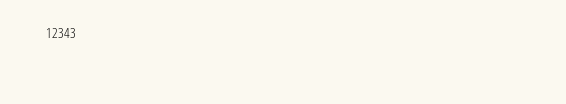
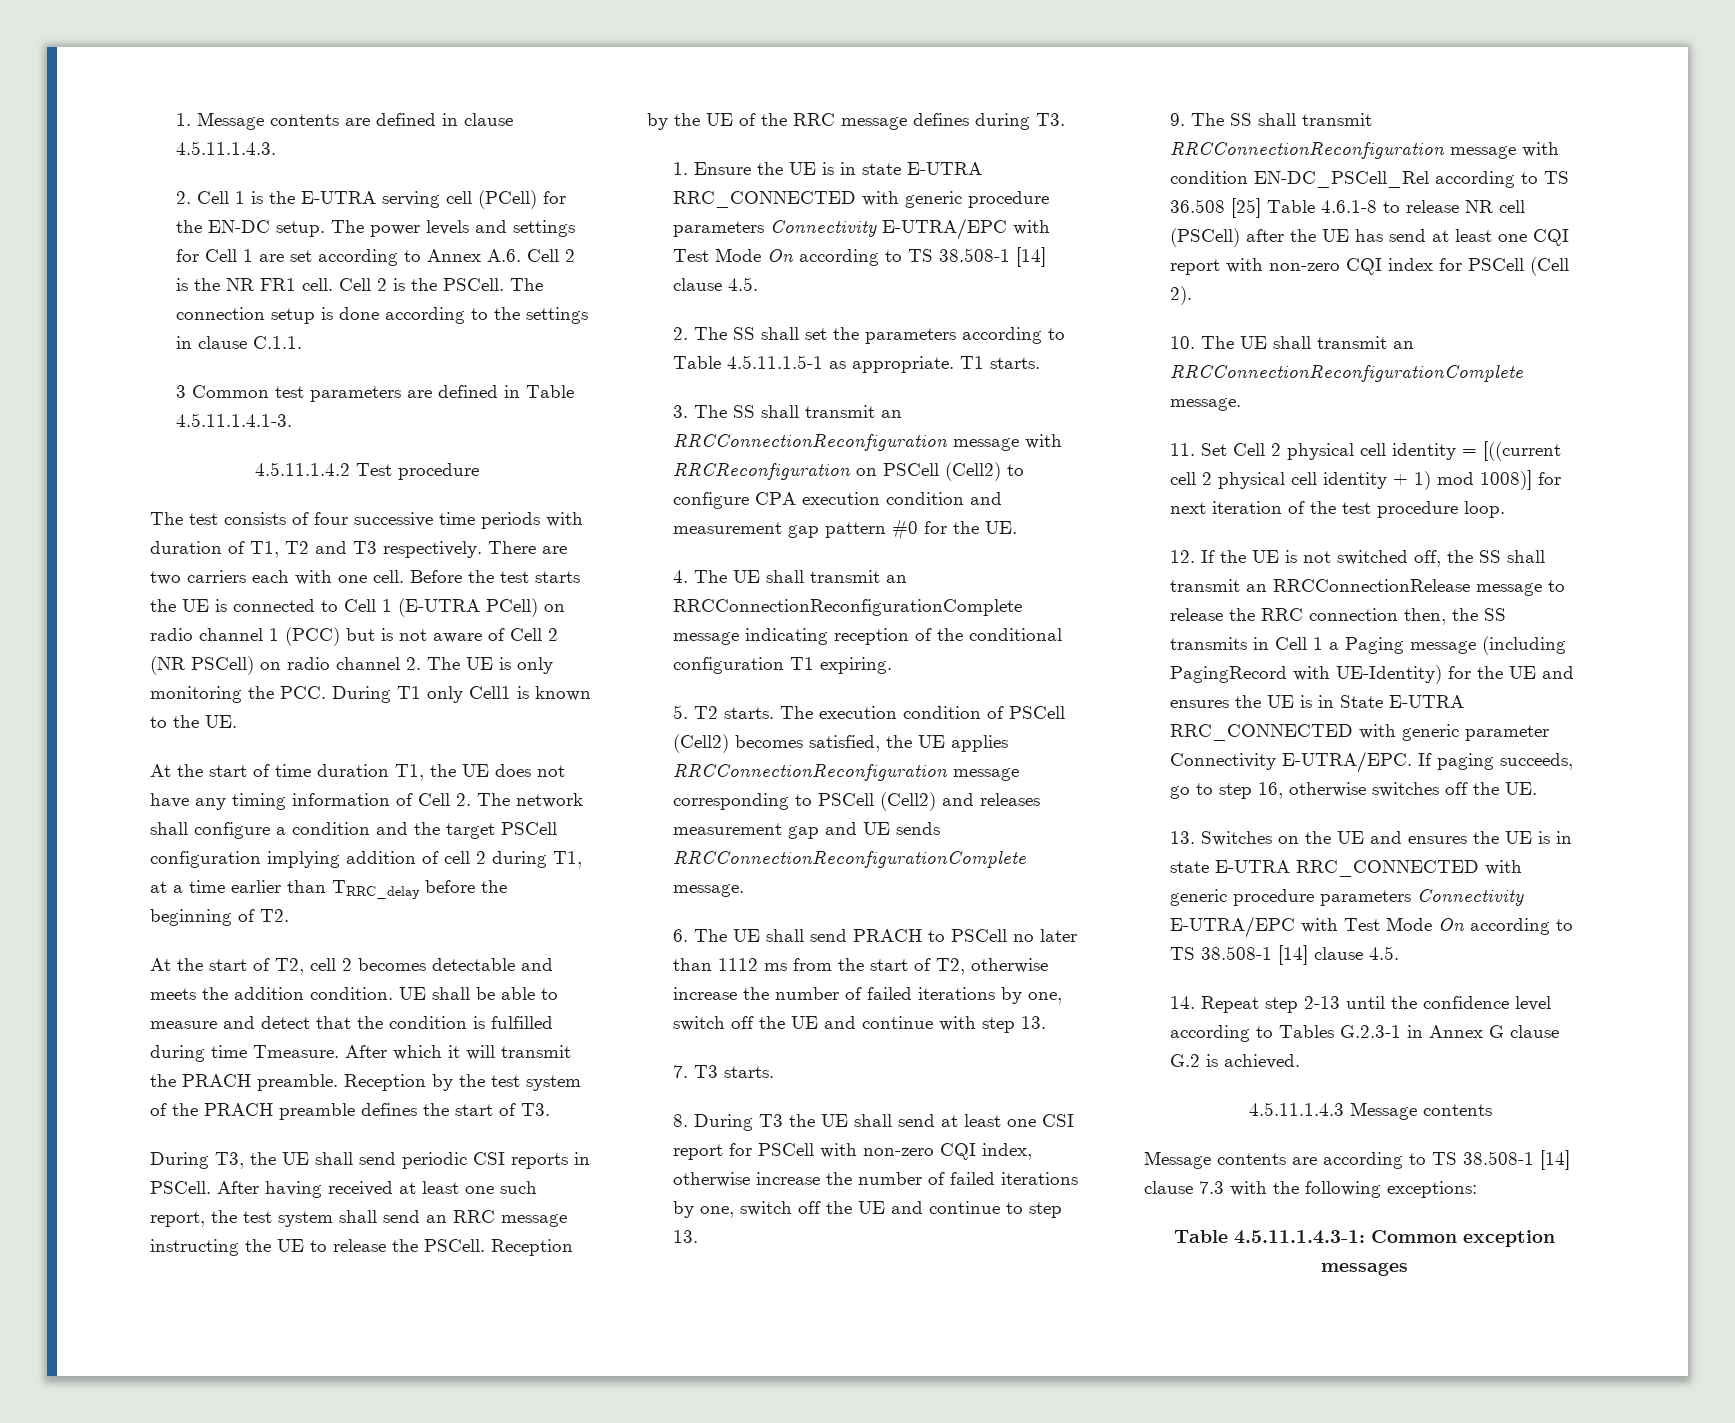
- 12343
+ 1. Message contents are defined in clause 4.5.11.1.4.3.
+ 2. Cell 1 is the E-UTRA serving cell (PCell) for the EN-DC setup. The power levels and settings for Cell 1 are set according to Annex A.6. Cell 2 is the NR FR1 cell. Cell 2 is the PSCell. The connection setup is done according to the settings in clause C.1.1.
+ 3 Common test parameters are defined in Table 4.5.11.1.4.1-3.
+ 4.5.11.1.4.2 Test procedure
+ The test consists of four successive time periods with duration of T1, T2 and T3 respectively. There are two carriers each with one cell. Before the test starts the UE is connected to Cell 1 (E-UTRA PCell) on radio channel 1 (PCC) but is not aware of Cell 2 (NR PSCell) on radio channel 2. The UE is only monitoring the PCC. During T1 only Cell1 is known to the UE.
+ At the start of time duration T1, the UE does not have any timing information of Cell 2. The network shall configure a condition and the target PSCell configuration implying addition of cell 2 during T1, at a time earlier than TRRC_delay before the beginning of T2.
+ At the start of T2, cell 2 becomes detectable and meets the addition condition. UE shall be able to measure and detect that the condition is fulfilled during time Tmeasure. After which it will transmit the PRACH preamble. Reception by the test system of the PRACH preamble defines the start of T3.
+ During T3, the UE shall send periodic CSI reports in PSCell. After having received at least one such report, the test system shall send an RRC message instructing the UE to release the PSCell. Reception by the UE of the RRC message defines during T3.
+ 1. Ensure the UE is in state E-UTRA RRC_CONNECTED with generic procedure parameters Connectivity E-UTRA/EPC with Test Mode On according to TS 38.508-1 [14] clause 4.5.
+ 2. The SS shall set the parameters according to Table 4.5.11.1.5-1 as appropriate. T1 starts.
+ 3. The SS shall transmit an RRCConnectionReconfiguration message with RRCReconfiguration on PSCell (Cell2) to configure CPA execution condition and measurement gap pattern #0 for the UE.
+ 4. The UE shall transmit an RRCConnectionReconfigurationComplete message indicating reception of the conditional configuration T1 expiring.
+ 5. T2 starts. The execution condition of PSCell (Cell2) becomes satisfied, the UE applies RRCConnectionReconfiguration message corresponding to PSCell (Cell2) and releases measurement gap and UE sends RRCConnectionReconfigurationComplete message.
+ 6. The UE shall send PRACH to PSCell no later than 1112 ms from the start of T2, otherwise increase the number of failed iterations by one, switch off the UE and continue with step 13.
+ 7. T3 starts.
+ 8. During T3 the UE shall send at least one CSI report for PSCell with non-zero CQI index, otherwise increase the number of failed iterations by one, switch off the UE and continue to step 13.
+ 9. The SS shall transmit RRCConnectionReconfiguration message with condition EN-DC_PSCell_Rel according to TS 36.508 [25] Table 4.6.1-8 to release NR cell (PSCell) after the UE has send at least one CQI report with non-zero CQI index for PSCell (Cell 2).
+ 10. The UE shall transmit an RRCConnectionReconfigurationComplete message.
+ 11. Set Cell 2 physical cell identity = [((current cell 2 physical cell identity + 1) mod 1008)] for next iteration of the test procedure loop.
+ 12. If the UE is not switched off, the SS shall transmit an RRCConnectionRelease message to release the RRC connection then, the SS transmits in Cell 1 a Paging message (including PagingRecord with UE-Identity) for the UE and ensures the UE is in State E-UTRA RRC_CONNECTED with generic parameter Connectivity E-UTRA/EPC. If paging succeeds, go to step 16, otherwise switches off the UE.
+ 13. Switches on the UE and ensures the UE is in state E-UTRA RRC_CONNECTED with generic procedure parameters Connectivity E-UTRA/EPC with Test Mode On according to TS 38.508-1 [14] clause 4.5.
+ 14. Repeat step 2-13 until the confidence level according to Tables G.2.3-1 in Annex G clause G.2 is achieved.
+ 4.5.11.1.4.3 Message contents
+ Message contents are according to TS 38.508-1 [14] clause 7.3 with the following exceptions:
+ Table 4.5.11.1.4.3-1: Common exception messages

